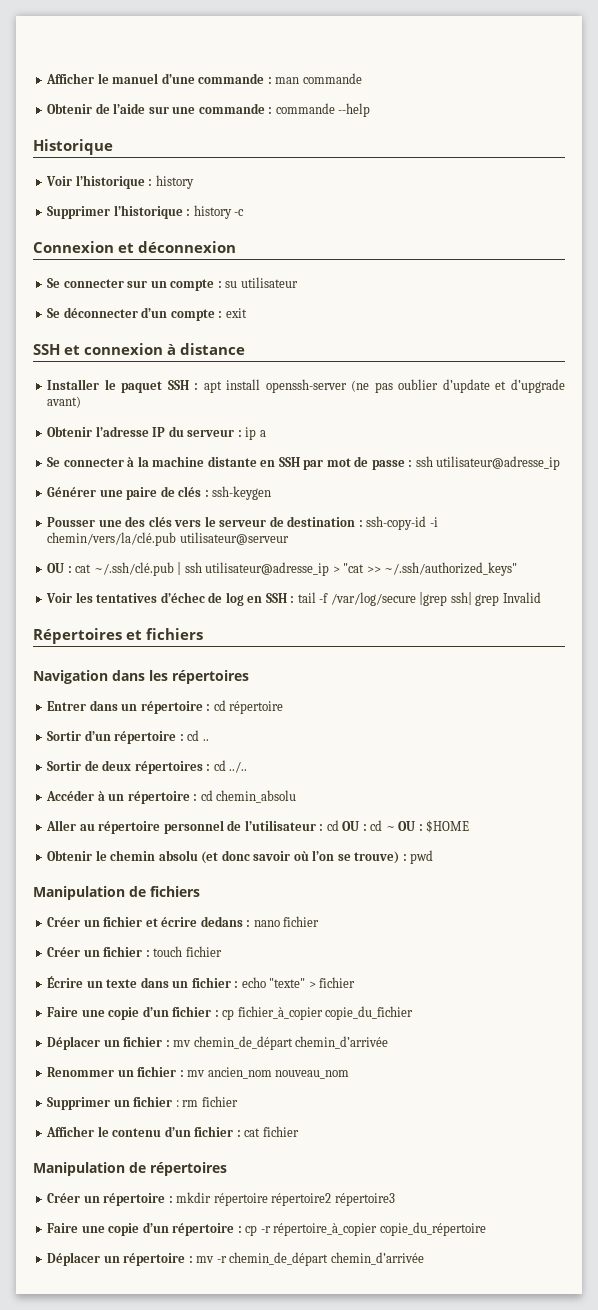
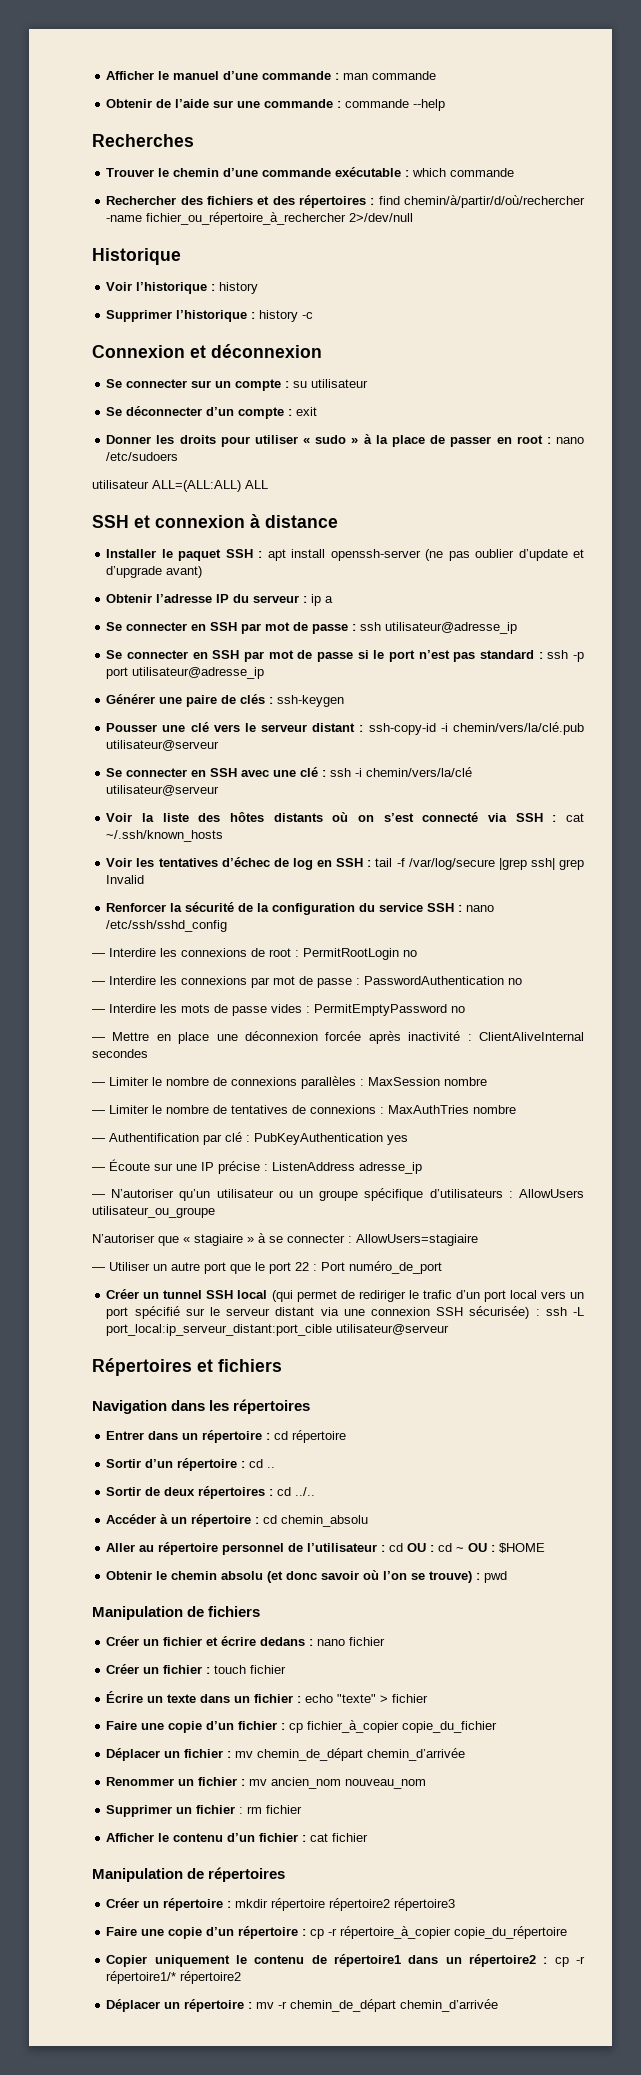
+ Recherches
+ Trouver le chemin d’une commande exécutable : which commande
+ Rechercher des fichiers et des répertoires : find chemin/à/partir/d/où/rechercher -name fichier_ou_répertoire_à_rechercher 2>/dev/null
+ Donner les droits pour utiliser « sudo » à la place de passer en root : nano /etc/sudoers
+ utilisateur ALL=(ALL:ALL) ALL
- Se connecter à la machine distante en SSH par mot de passe : ssh utilisateur@adresse_ip
+ Se connecter en SSH par mot de passe : ssh utilisateur@adresse_ip
+ Se connecter en SSH par mot de passe si le port n’est pas standard : ssh -p port utilisateur@adresse_ip
- Pousser une des clés vers le serveur de destination : ssh-copy-id -i chemin/vers/la/clé.pub utilisateur@serveur
+ Pousser une clé vers le serveur distant : ssh-copy-id -i chemin/vers/la/clé.pub utilisateur@serveur
- OU : cat ~/.ssh/clé.pub | ssh utilisateur@adresse_ip > "cat >> ~/.ssh/authorized_keys"
+ Se connecter en SSH avec une clé : ssh -i chemin/vers/la/clé utilisateur@serveur
+ Voir la liste des hôtes distants où on s’est connecté via SSH : cat ~/.ssh/known_hosts
+ Renforcer la sécurité de la configuration du service SSH : nano /etc/ssh/sshd_config
+ — Interdire les connexions de root : PermitRootLogin no
+ — Interdire les connexions par mot de passe : PasswordAuthentication no
+ — Interdire les mots de passe vides : PermitEmptyPassword no
+ — Mettre en place une déconnexion forcée après inactivité : ClientAliveInternal secondes
+ — Limiter le nombre de connexions parallèles : MaxSession nombre
+ — Limiter le nombre de tentatives de connexions : MaxAuthTries nombre
+ — Authentification par clé : PubKeyAuthentication yes
+ — Écoute sur une IP précise : ListenAddress adresse_ip
+ — N’autoriser qu’un utilisateur ou un groupe spécifique d’utilisateurs : AllowUsers utilisateur_ou_groupe
+ N’autoriser que « stagiaire » à se connecter : AllowUsers=stagiaire
+ — Utiliser un autre port que le port 22 : Port numéro_de_port
+ Créer un tunnel SSH local (qui permet de rediriger le trafic d’un port local vers un port spécifié sur le serveur distant via une connexion SSH sécurisée) : ssh -L port_local:ip_serveur_distant:port_cible utilisateur@serveur
+ Copier uniquement le contenu de répertoire1 dans un répertoire2 : cp -r répertoire1/* répertoire2

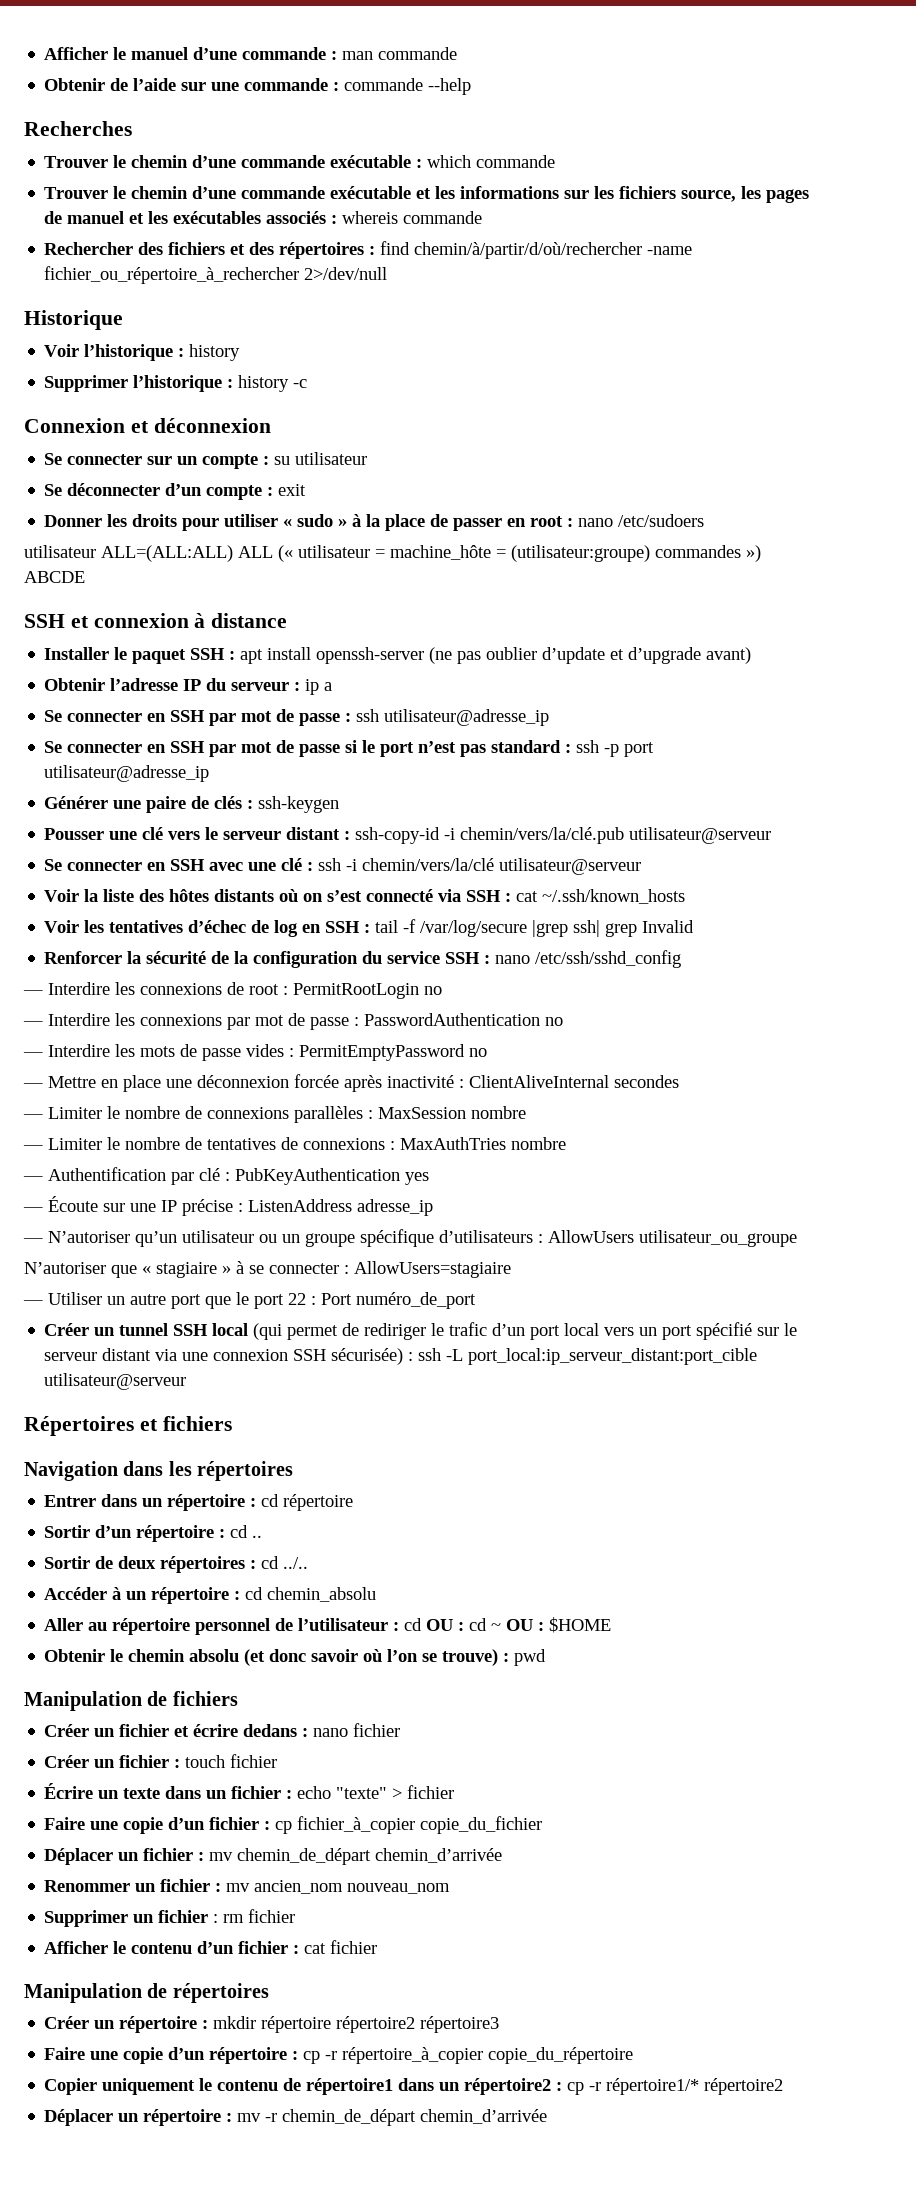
+ Trouver le chemin d’une commande exécutable et les informations sur les fichiers source, les pages de manuel et les exécutables associés : whereis commande
- utilisateur ALL=(ALL:ALL) ALL
+ utilisateur ALL=(ALL:ALL) ALL (« utilisateur = machine_hôte = (utilisateur:groupe) commandes ») ABCDE

